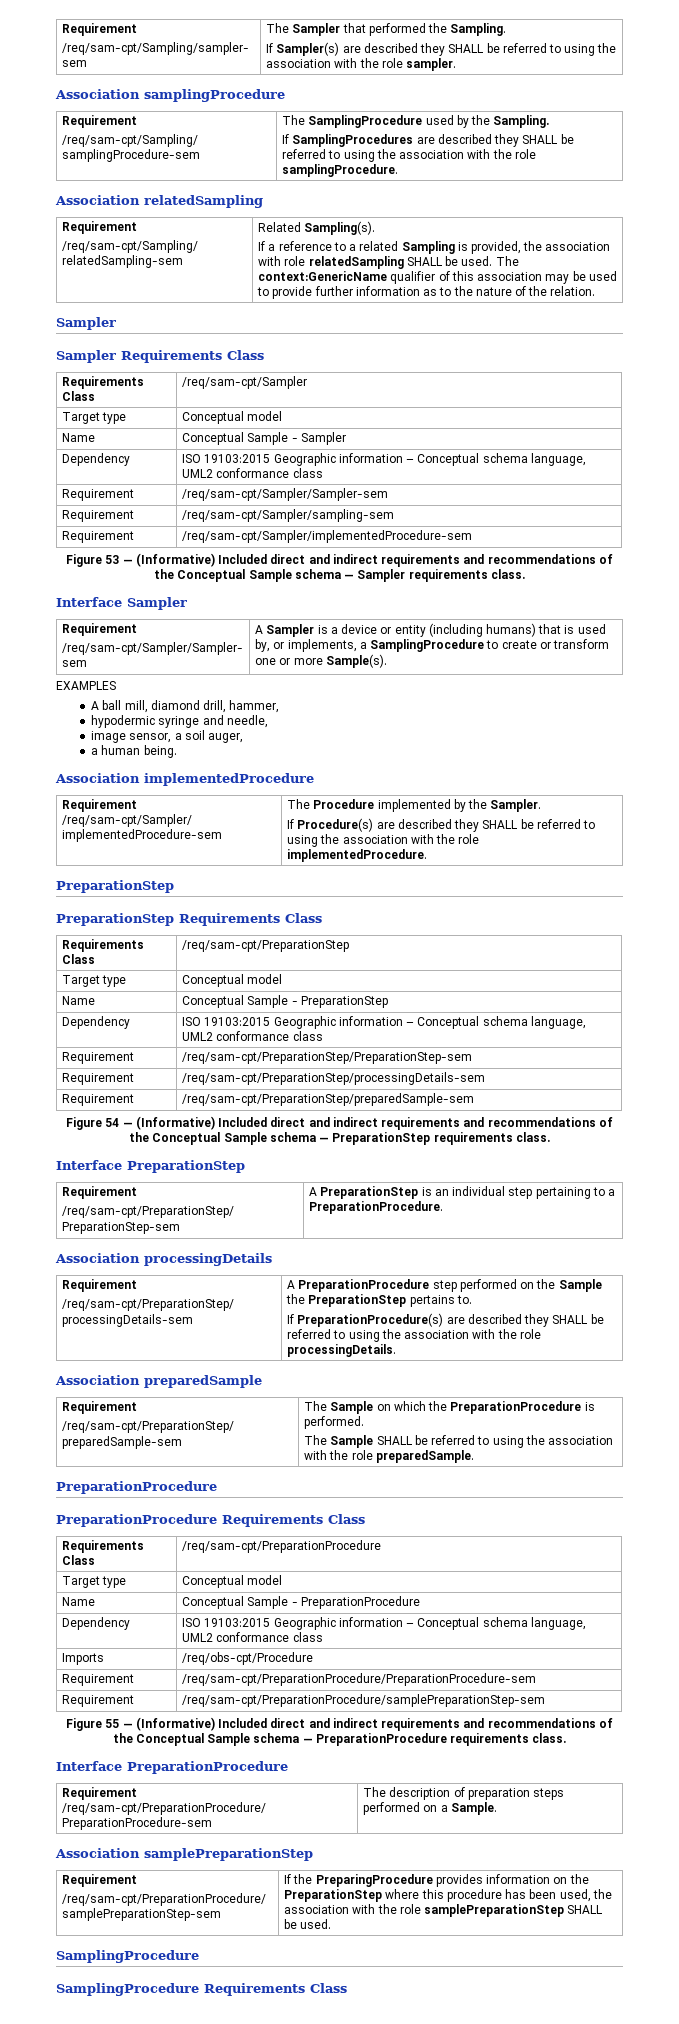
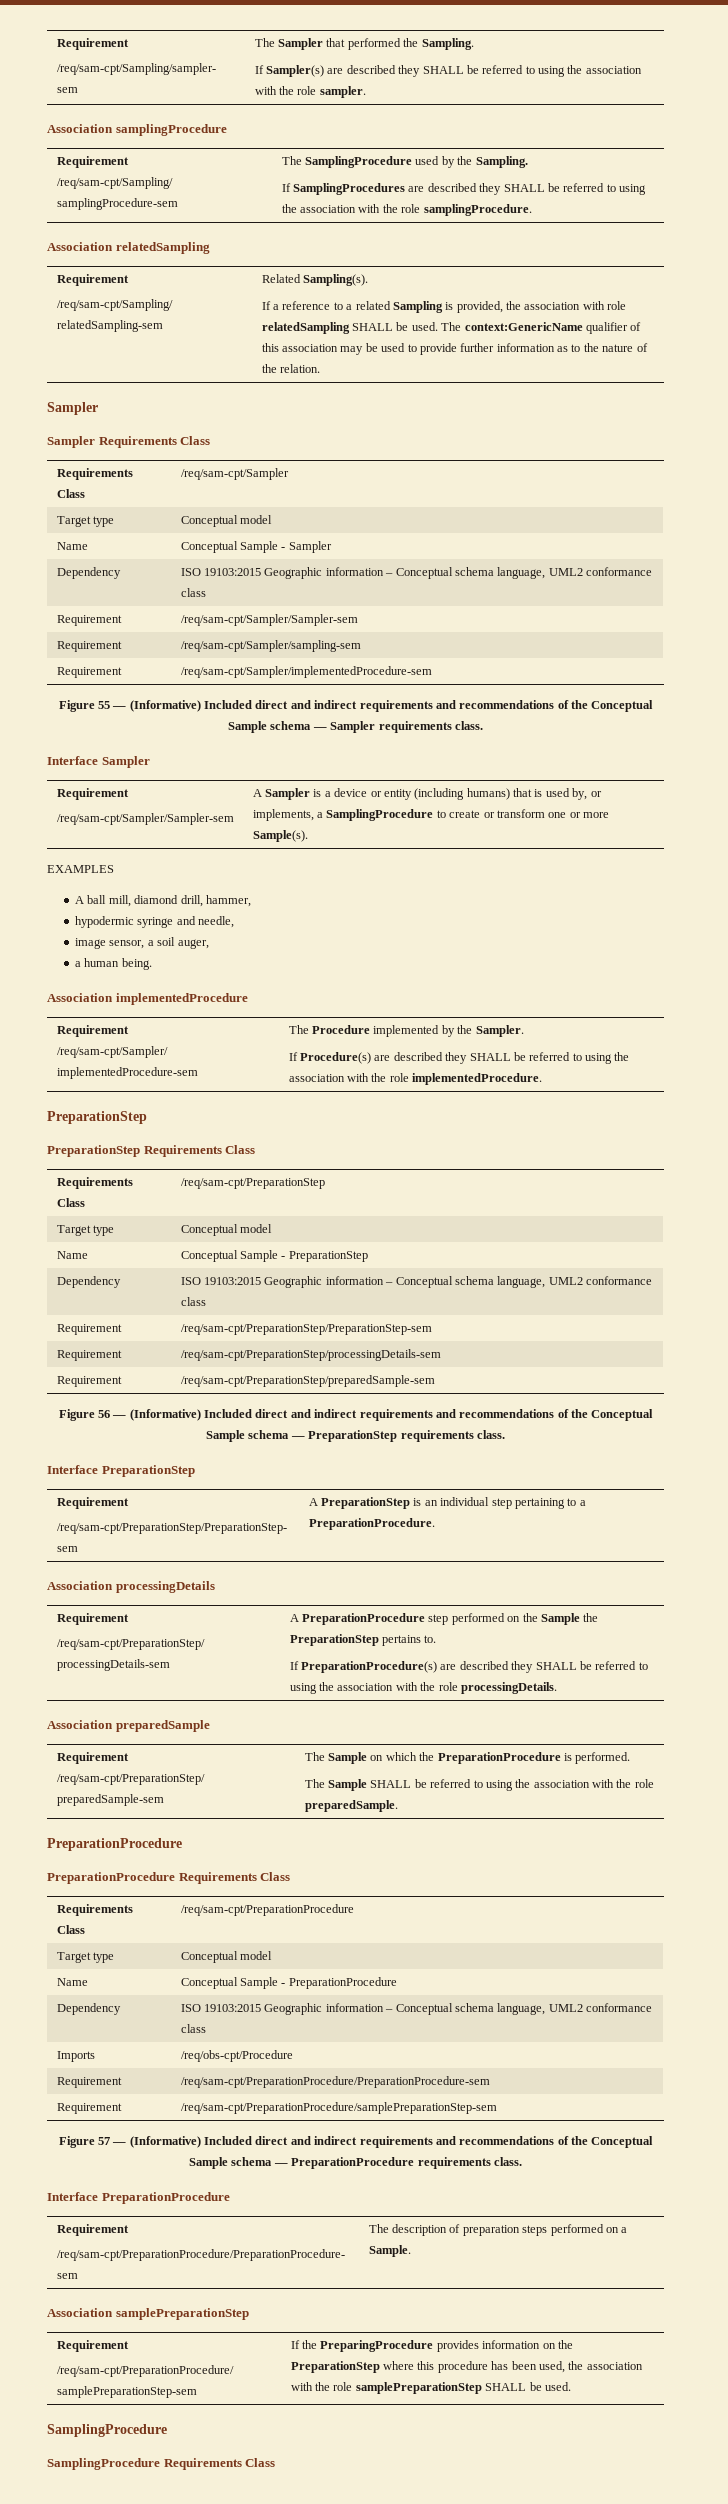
- Figure 53 — (Informative) Included direct and indirect requirements and recommendations of the Conceptual Sample schema — Sampler requirements class.
+ Figure 55 — (Informative) Included direct and indirect requirements and recommendations of the Conceptual Sample schema — Sampler requirements class.
- Figure 54 — (Informative) Included direct and indirect requirements and recommendations of the Conceptual Sample schema — PreparationStep requirements class.
+ Figure 56 — (Informative) Included direct and indirect requirements and recommendations of the Conceptual Sample schema — PreparationStep requirements class.
- Figure 55 — (Informative) Included direct and indirect requirements and recommendations of the Conceptual Sample schema — PreparationProcedure requirements class.
+ Figure 57 — (Informative) Included direct and indirect requirements and recommendations of the Conceptual Sample schema — PreparationProcedure requirements class.

